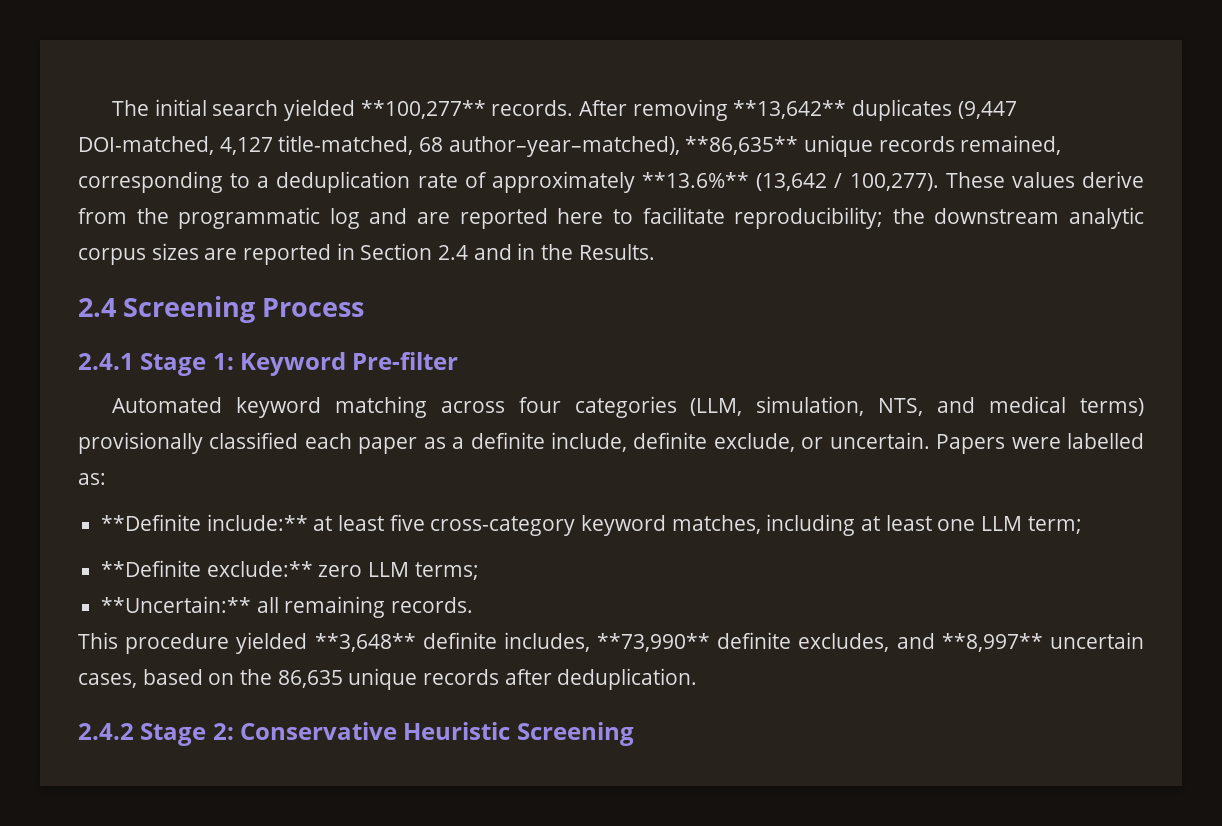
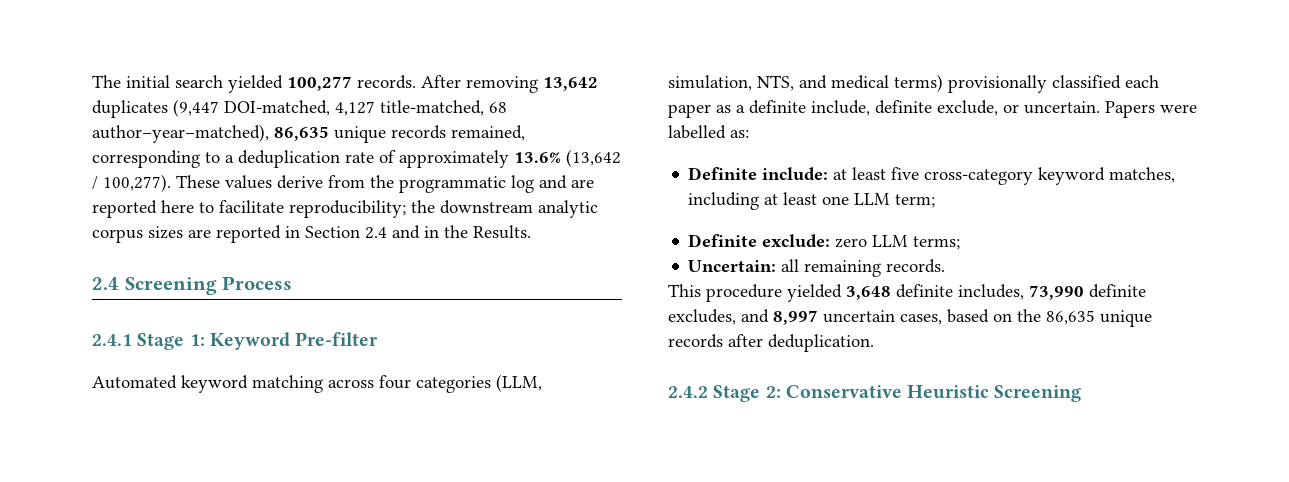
- The initial search yielded **100,277** records.
+ The initial search yielded 100,277 records.
- After removing **13,642** duplicates (9,447 DOI-matched, 4,127 title-matched, 68 author–year–matched), **86,635** unique records remained, corresponding to a deduplication rate of approximately **13.6%** (13,642 / 100,277).
+ After removing 13,642 duplicates (9,447 DOI-matched, 4,127 title-matched, 68 author–year–matched), 86,635 unique records remained, corresponding to a deduplication rate of approximately 13.6% (13,642 / 100,277).
- **Definite include:** at least five cross-category keyword matches, including at least one LLM term;
+ Definite include: at least five cross-category keyword matches, including at least one LLM term;
- **Definite exclude:** zero LLM terms;
+ Definite exclude: zero LLM terms;
- **Uncertain:** all remaining records.
+ Uncertain: all remaining records.
- This procedure yielded **3,648** definite includes, **73,990** definite excludes, and **8,997** uncertain cases, based on the 86,635 unique records after deduplication.
+ This procedure yielded 3,648 definite includes, 73,990 definite excludes, and 8,997 uncertain cases, based on the 86,635 unique records after deduplication.

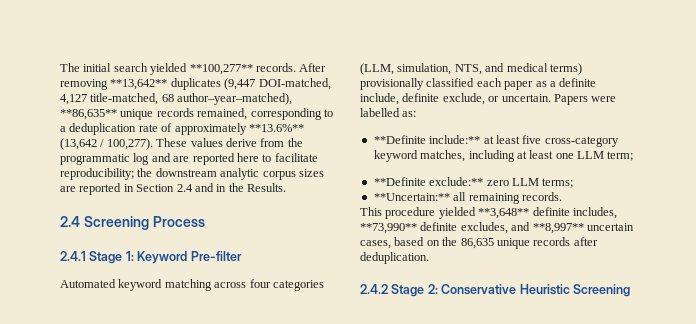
- The initial search yielded 100,277 records.
+ The initial search yielded **100,277** records.
- After removing 13,642 duplicates (9,447 DOI-matched, 4,127 title-matched, 68 author–year–matched), 86,635 unique records remained, corresponding to a deduplication rate of approximately 13.6% (13,642 / 100,277).
+ After removing **13,642** duplicates (9,447 DOI-matched, 4,127 title-matched, 68 author–year–matched), **86,635** unique records remained, corresponding to a deduplication rate of approximately **13.6%** (13,642 / 100,277).
- Definite include: at least five cross-category keyword matches, including at least one LLM term;
+ **Definite include:** at least five cross-category keyword matches, including at least one LLM term;
- Definite exclude: zero LLM terms;
+ **Definite exclude:** zero LLM terms;
- Uncertain: all remaining records.
+ **Uncertain:** all remaining records.
- This procedure yielded 3,648 definite includes, 73,990 definite excludes, and 8,997 uncertain cases, based on the 86,635 unique records after deduplication.
+ This procedure yielded **3,648** definite includes, **73,990** definite excludes, and **8,997** uncertain cases, based on the 86,635 unique records after deduplication.

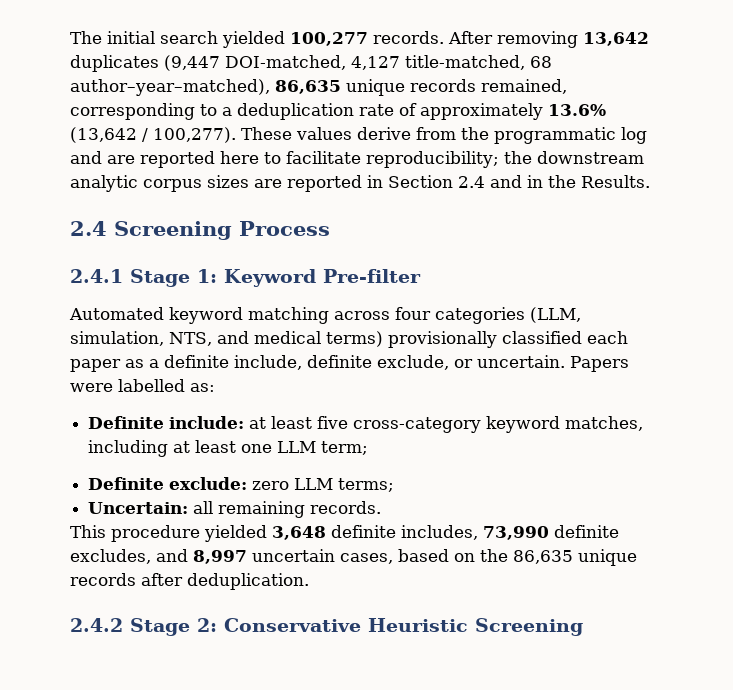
- The initial search yielded **100,277** records.
+ The initial search yielded 100,277 records.
- After removing **13,642** duplicates (9,447 DOI-matched, 4,127 title-matched, 68 author–year–matched), **86,635** unique records remained, corresponding to a deduplication rate of approximately **13.6%** (13,642 / 100,277).
+ After removing 13,642 duplicates (9,447 DOI-matched, 4,127 title-matched, 68 author–year–matched), 86,635 unique records remained, corresponding to a deduplication rate of approximately 13.6% (13,642 / 100,277).
- **Definite include:** at least five cross-category keyword matches, including at least one LLM term;
+ Definite include: at least five cross-category keyword matches, including at least one LLM term;
- **Definite exclude:** zero LLM terms;
+ Definite exclude: zero LLM terms;
- **Uncertain:** all remaining records.
+ Uncertain: all remaining records.
- This procedure yielded **3,648** definite includes, **73,990** definite excludes, and **8,997** uncertain cases, based on the 86,635 unique records after deduplication.
+ This procedure yielded 3,648 definite includes, 73,990 definite excludes, and 8,997 uncertain cases, based on the 86,635 unique records after deduplication.

